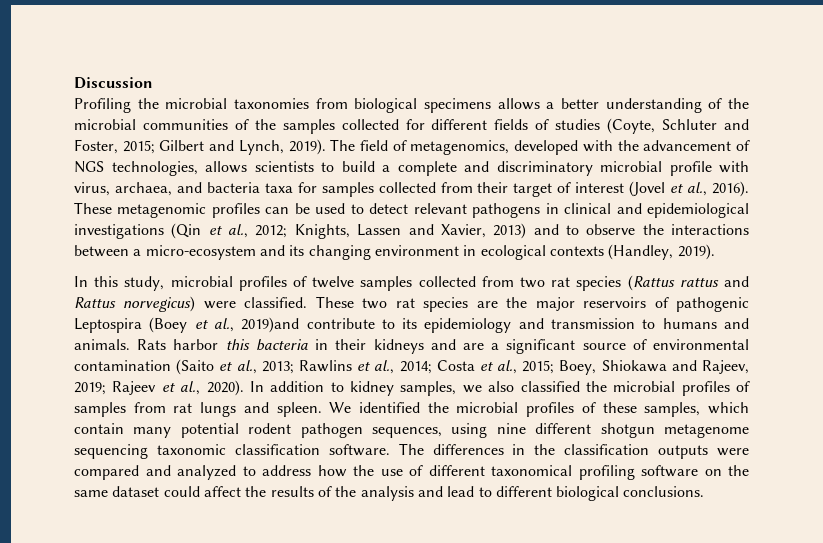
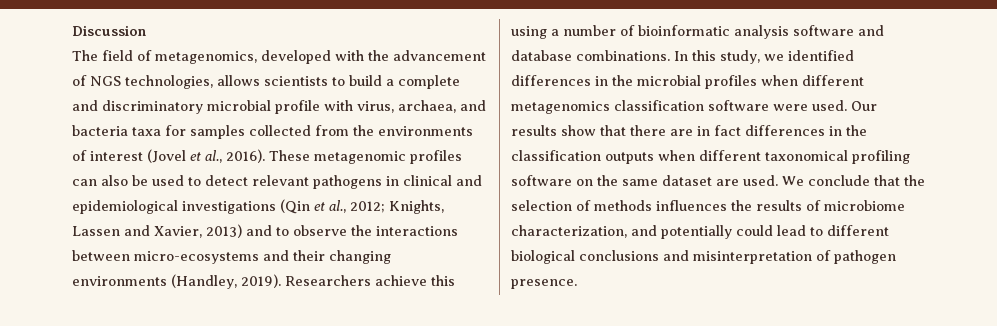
- Profiling the microbial taxonomies from biological specimens allows a better understanding of the microbial communities of the samples collected for different fields of studies (Coyte, Schluter and Foster, 2015; Gilbert and Lynch, 2019). The field of metagenomics, developed with the advancement of NGS technologies, allows scientists to build a complete and discriminatory microbial profile with virus, archaea, and bacteria taxa for samples collected from their target of interest (Jovel et al., 2016).
+ The field of metagenomics, developed with the advancement of NGS technologies, allows scientists to build a complete and discriminatory microbial profile with virus, archaea, and bacteria taxa for samples collected from the environments of interest (Jovel et al., 2016).
- These metagenomic profiles can be used to detect relevant pathogens in clinical and epidemiological investigations (Qin et al., 2012; Knights, Lassen and Xavier, 2013) and to observe the interactions between a micro-ecosystem and its changing environment in ecological contexts (Handley, 2019).
- In this study, microbial profiles of twelve samples collected from two rat species (Rattus rattus and Rattus norvegicus) were classified. These two rat species are the major reservoirs of pathogenic Leptospira (Boey et al., 2019)and contribute to its epidemiology and transmission to humans and animals. Rats harbor this bacteria in their kidneys and are a significant source of environmental contamination (Saito et al., 2013; Rawlins et al., 2014; Costa et al., 2015; Boey, Shiokawa and Rajeev, 2019; Rajeev et al., 2020). In addition to kidney samples, we also classified the microbial profiles of samples from rat lungs and spleen. We identified the microbial profiles of these samples, which contain many potential rodent pathogen sequences, using nine different shotgun metagenome sequencing taxonomic classification software. The differences in the classification outputs were compared and analyzed to address how the use of different taxonomical profiling software on the same dataset could affect the results of the analysis and lead to different biological conclusions.
+ These metagenomic profiles can also be used to detect relevant pathogens in clinical and epidemiological investigations (Qin et al., 2012; Knights, Lassen and Xavier, 2013) and to observe the interactions between micro-ecosystems and their changing environments (Handley, 2019). Researchers achieve this using a number of bioinformatic analysis software and database combinations. In this study, we identified differences in the microbial profiles when different metagenomics classification software were used. Our results show that there are in fact differences in the classification outputs when different taxonomical profiling software on the same dataset are used. We conclude that the selection of methods influences the results of microbiome characterization, and potentially could lead to different biological conclusions and misinterpretation of pathogen presence.

